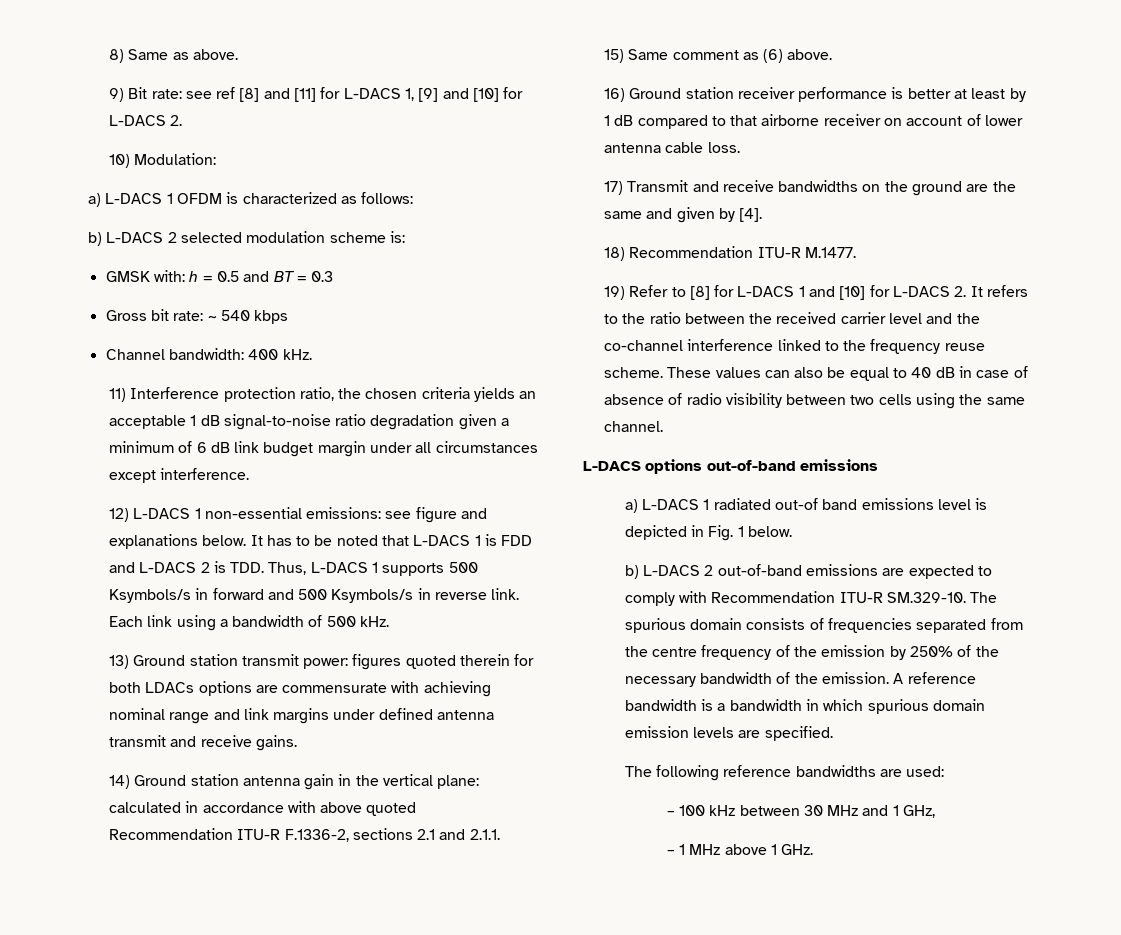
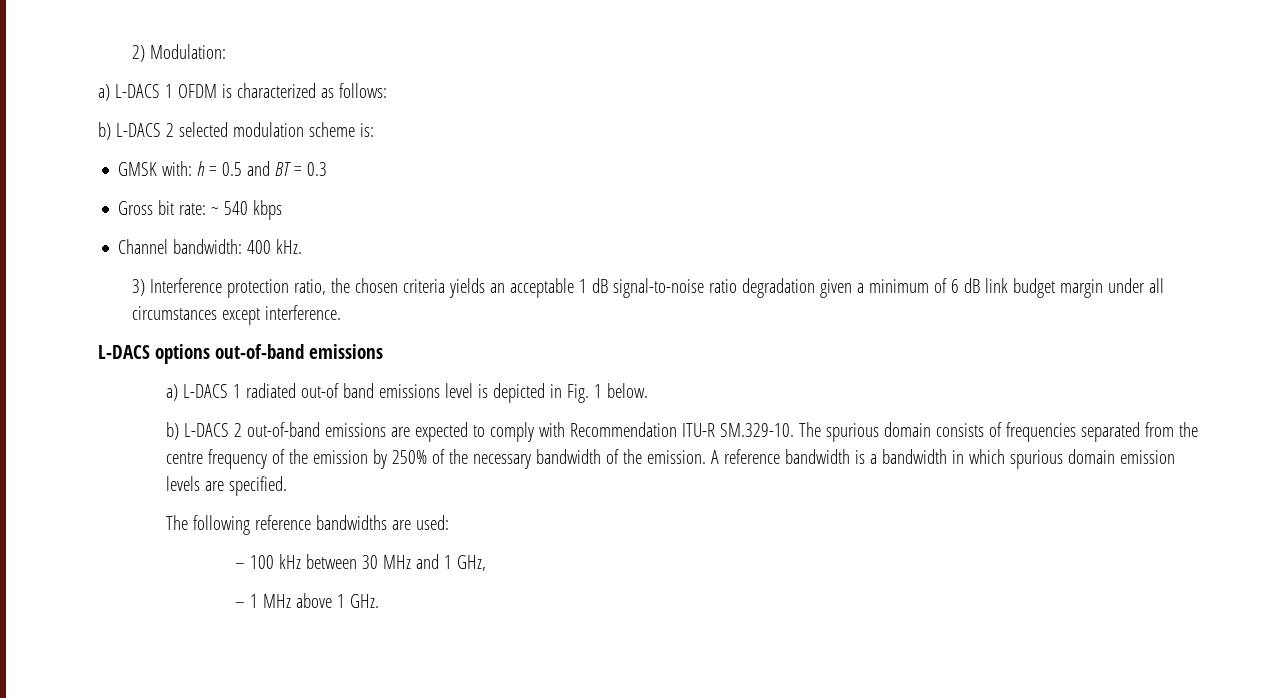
- 8) Same as above.
- 9) Bit rate: see ref [8] and [11] for L-DACS 1, [9] and [10] for L-DACS 2.
- 10) Modulation:
+ 2) Modulation:
- 11) Interference protection ratio, the chosen criteria yields an acceptable 1 dB signal-to-noise ratio degradation given a minimum of 6 dB link budget margin under all circumstances except interference.
+ 3) Interference protection ratio, the chosen criteria yields an acceptable 1 dB signal-to-noise ratio degradation given a minimum of 6 dB link budget margin under all circumstances except interference.
- 12) L-DACS 1 non-essential emissions: see figure and explanations below. It has to be noted that L-DACS 1 is FDD and L-DACS 2 is TDD. Thus, L-DACS 1 supports 500 Ksymbols/s in forward and 500 Ksymbols/s in reverse link. Each link using a bandwidth of 500 kHz.
- 13) Ground station transmit power: figures quoted therein for both LDACs options are commensurate with achieving nominal range and link margins under defined antenna transmit and receive gains.
- 14) Ground station antenna gain in the vertical plane: calculated in accordance with above quoted Recommendation ITU-R F.1336-2, sections 2.1 and 2.1.1.
- 15) Same comment as (6) above.
- 16) Ground station receiver performance is better at least by 1 dB compared to that airborne receiver on account of lower antenna cable loss.
- 17) Transmit and receive bandwidths on the ground are the same and given by [4].
- 18) Recommendation ITU-R M.1477.
- 19) Refer to [8] for L-DACS 1 and [10] for L-DACS 2. It refers to the ratio between the received carrier level and the co-channel interference linked to the frequency reuse scheme. These values can also be equal to 40 dB in case of absence of radio visibility between two cells using the same channel.

